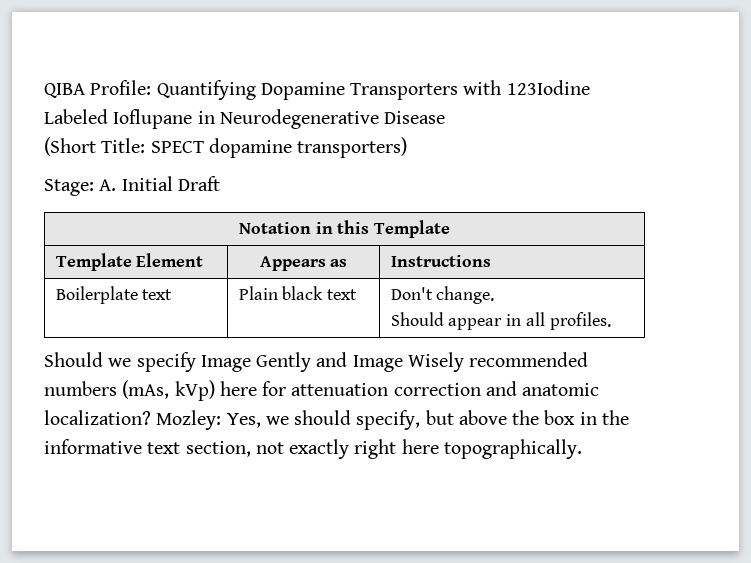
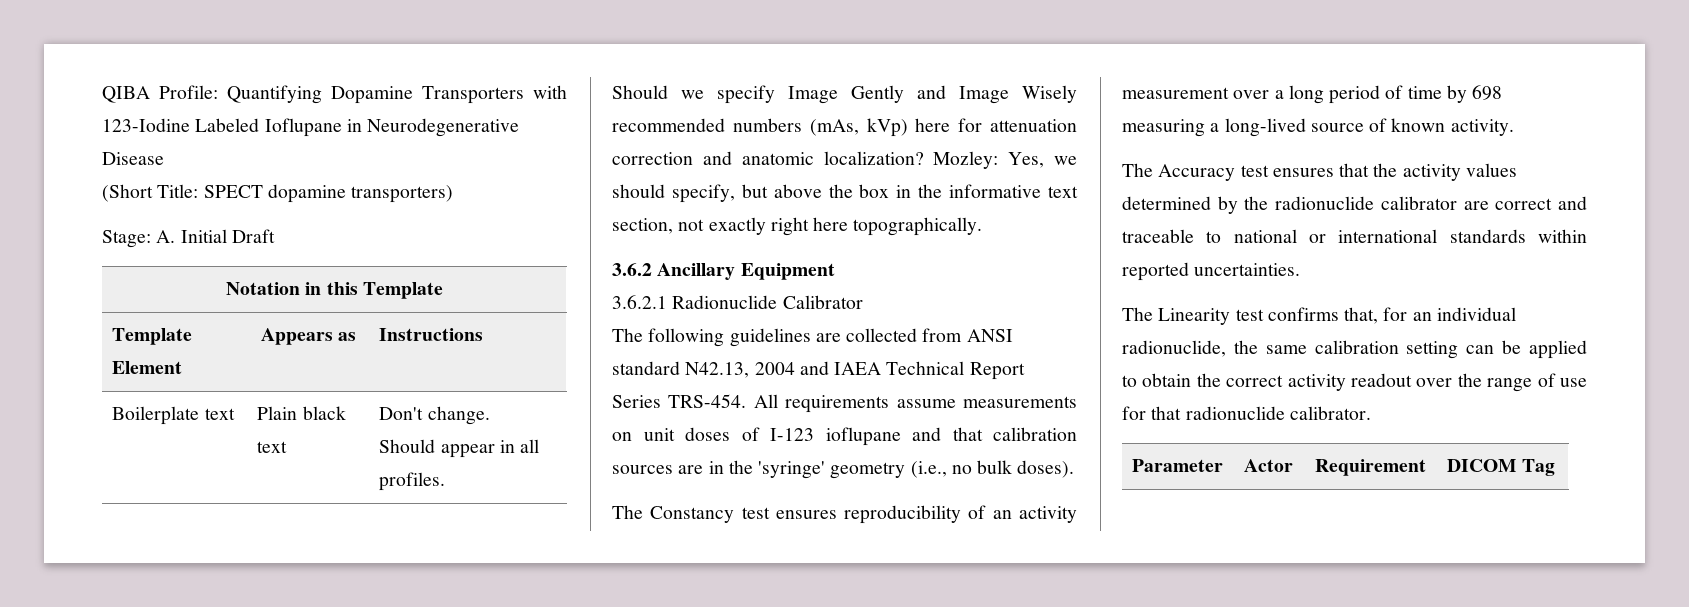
- QIBA Profile: Quantifying Dopamine Transporters with 123Iodine Labeled Ioflupane in Neurodegenerative Disease
+ QIBA Profile: Quantifying Dopamine Transporters with 123-Iodine Labeled Ioflupane in Neurodegenerative Disease
+ 3.6.2 Ancillary Equipment
+ 3.6.2.1 Radionuclide Calibrator
+ The following guidelines are collected from ANSI standard N42.13, 2004 and IAEA Technical Report Series TRS-454. All requirements assume measurements on unit doses of I-123 ioflupane and that calibration sources are in the 'syringe' geometry (i.e., no bulk doses).
+ The Constancy test ensures reproducibility of an activity measurement over a long period of time by 698 measuring a long-lived source of known activity.
+ The Accuracy test ensures that the activity values determined by the radionuclide calibrator are correct and traceable to national or international standards within reported uncertainties.
+ The Linearity test confirms that, for an individual radionuclide, the same calibration setting can be applied to obtain the correct activity readout over the range of use for that radionuclide calibrator.
+ Parameter | Actor | Requirement | DICOM Tag

